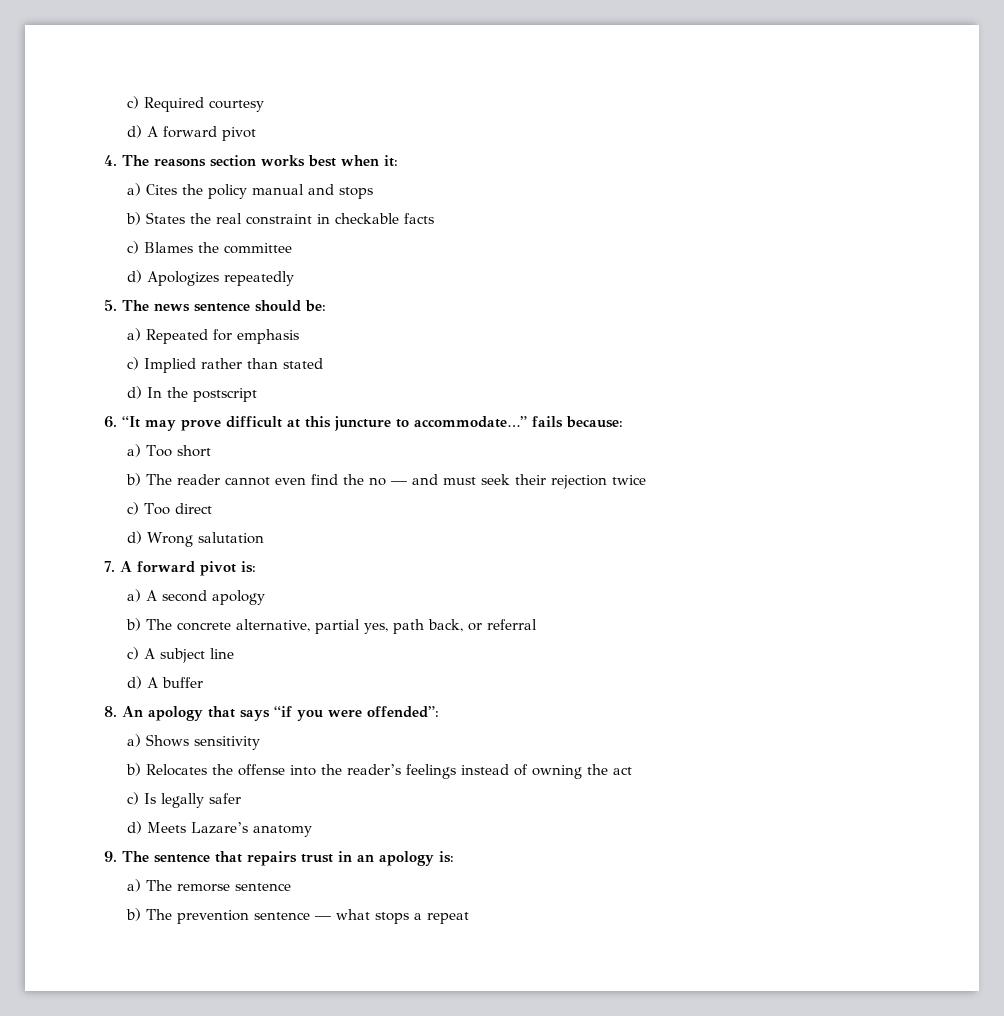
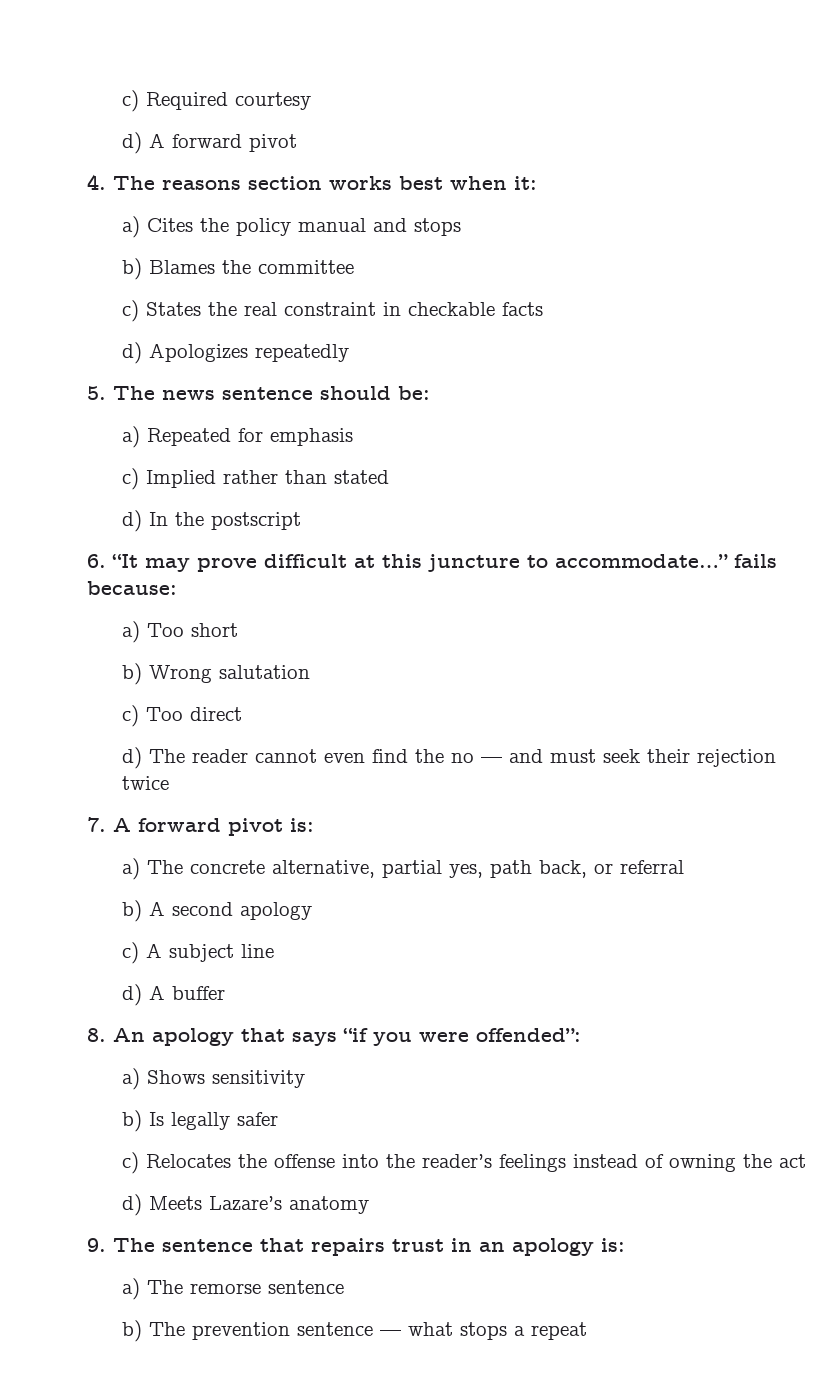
- b) States the real constraint in checkable facts
+ b) Blames the committee
+ c) States the real constraint in checkable facts
- c) Blames the committee
- b) The reader cannot even find the no — and must seek their rejection twice
+ b) Wrong salutation
+ c) Too direct
+ d) The reader cannot even find the no — and must seek their rejection twice
- c) Too direct
- d) Wrong salutation
- a) A second apology
- b) The concrete alternative, partial yes, path back, or referral
+ a) The concrete alternative, partial yes, path back, or referral
+ b) A second apology
- b) Relocates the offense into the reader’s feelings instead of owning the act
+ b) Is legally safer
+ c) Relocates the offense into the reader’s feelings instead of owning the act
- c) Is legally safer

